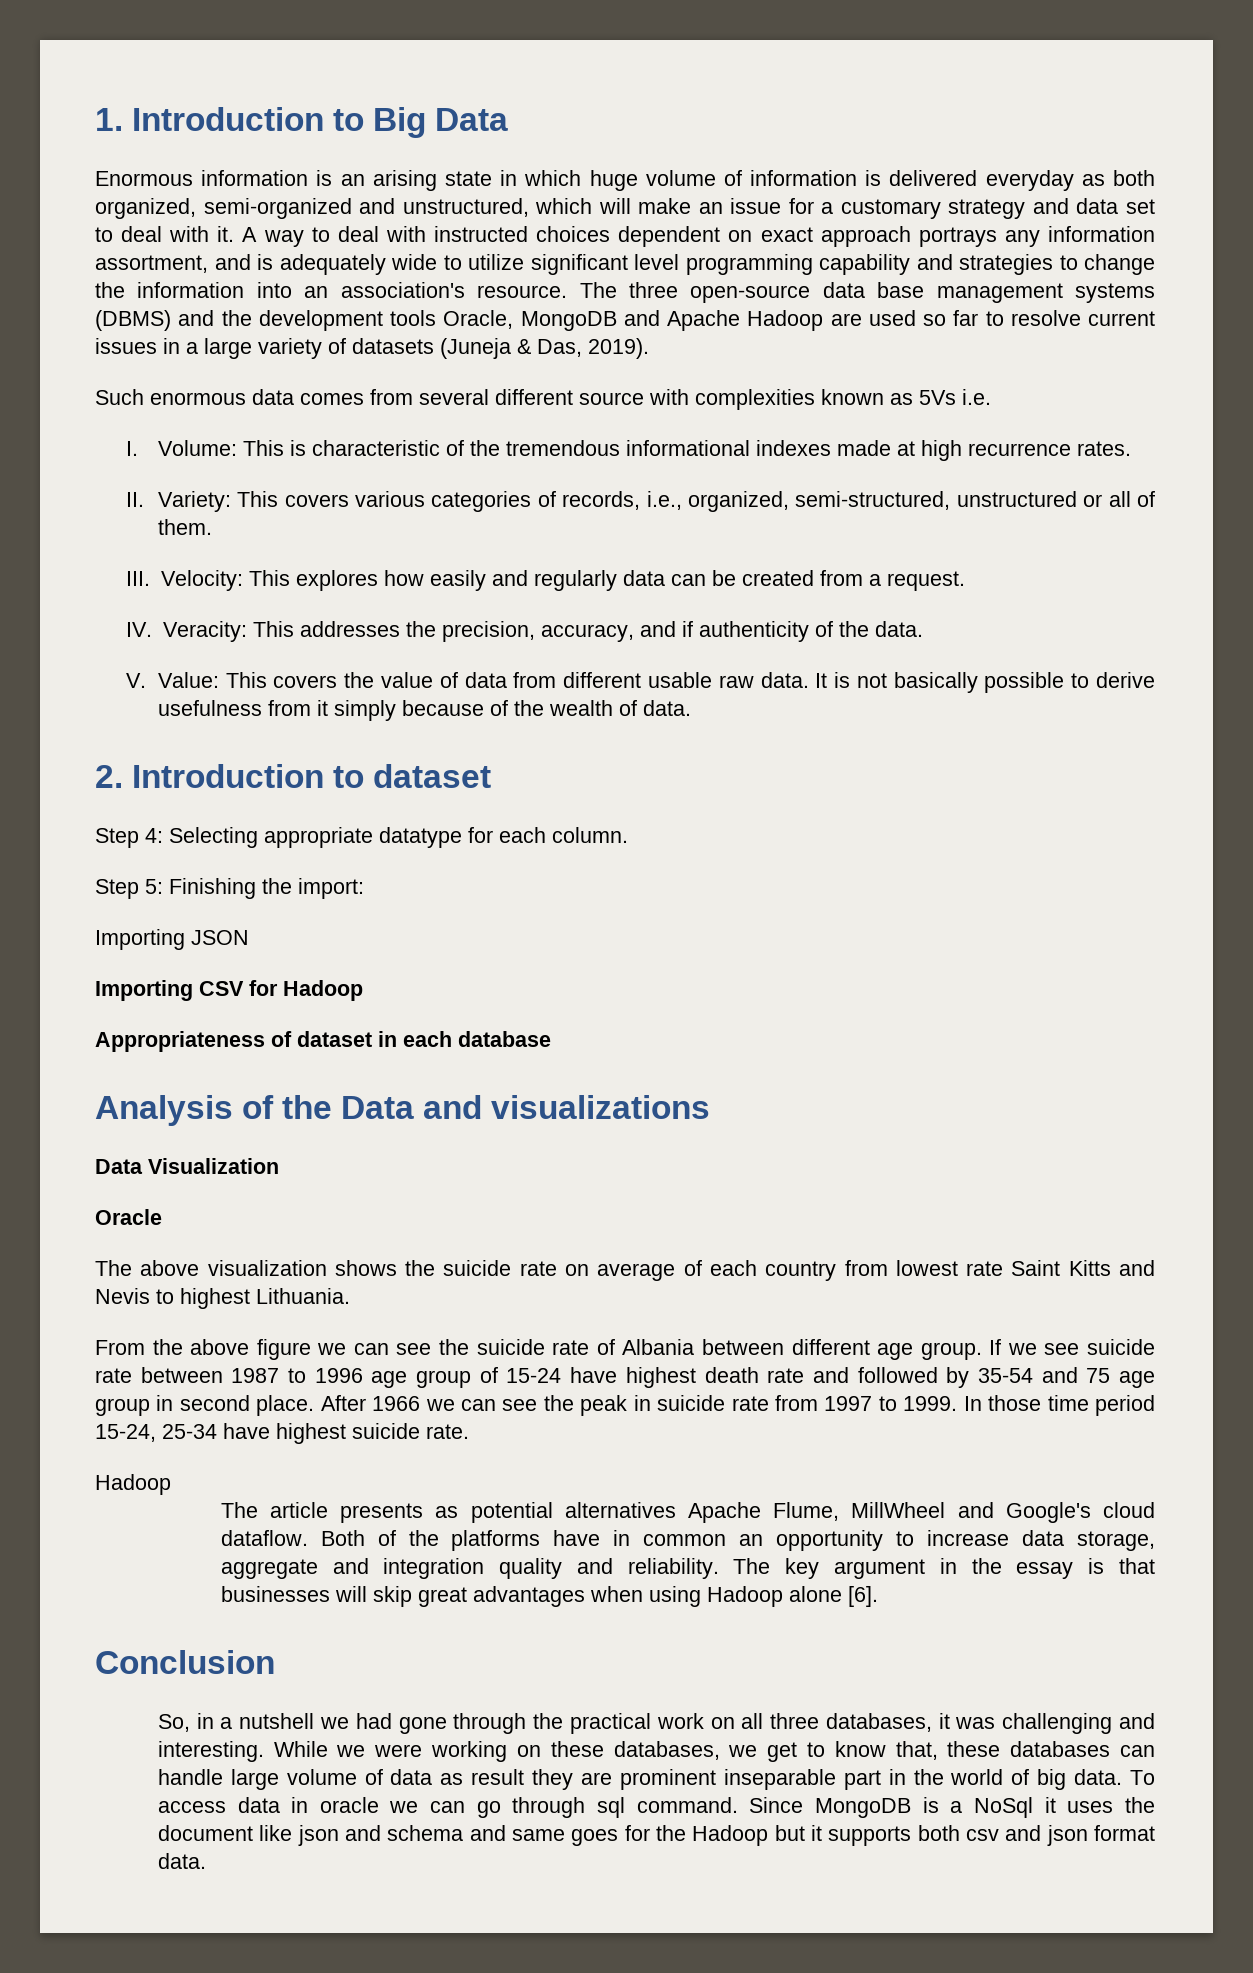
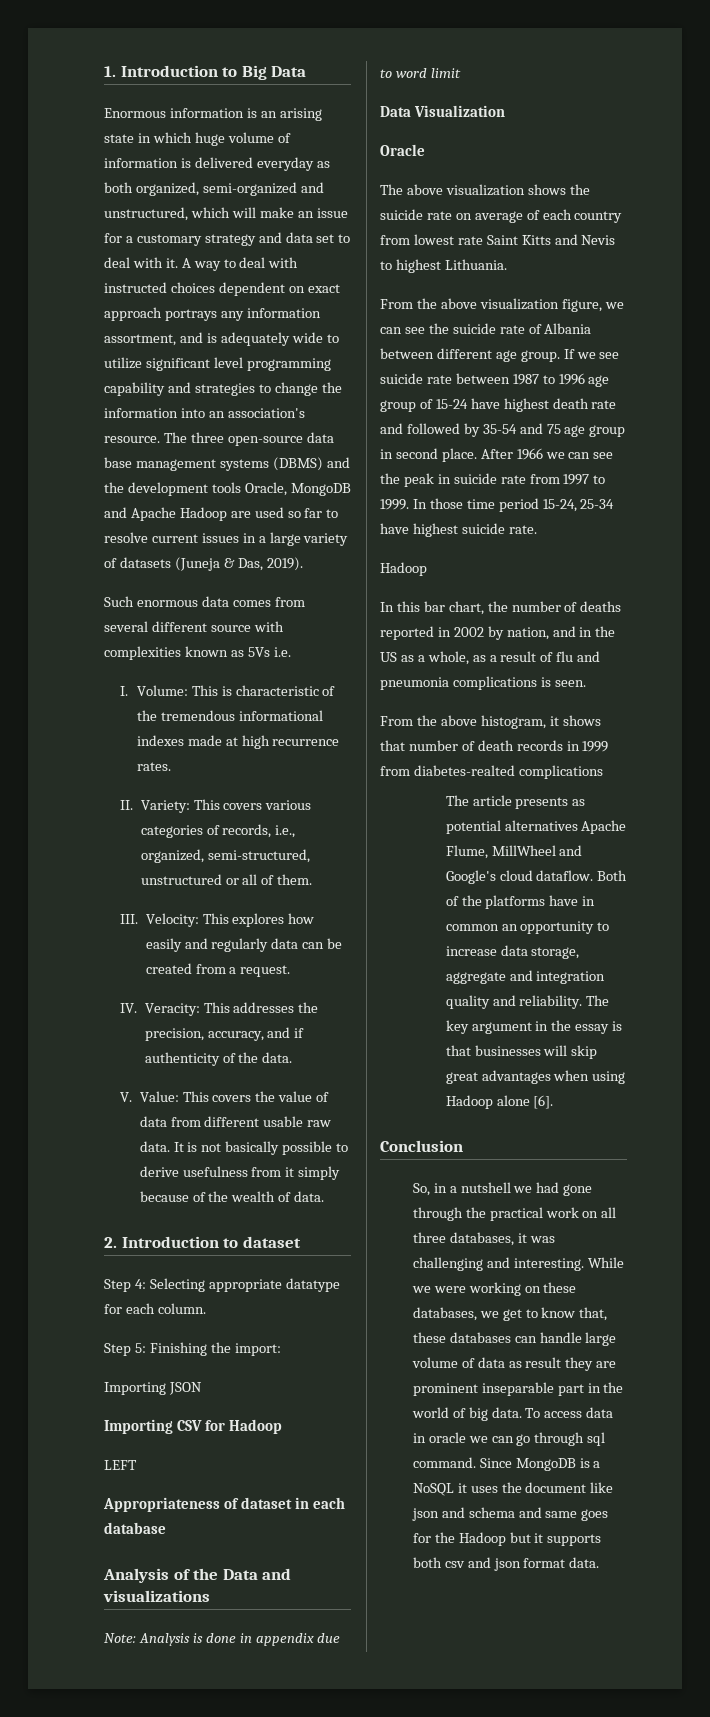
+ LEFT
+ Note: Analysis is done in appendix due to word limit
- From the above figure we can see the suicide rate of Albania between different age group.
+ From the above visualization figure, we can see the suicide rate of Albania between different age group.
+ In this bar chart, the number of deaths reported in 2002 by nation, and in the US as a whole, as a result of flu and pneumonia complications is seen.
+ From the above histogram, it shows that number of death records in 1999 from diabetes-realted complications
- Since MongoDB is a NoSql it uses the document like json and schema and same goes for the Hadoop but it supports both csv and json format data.
+ Since MongoDB is a NoSQL it uses the document like json and schema and same goes for the Hadoop but it supports both csv and json format data.

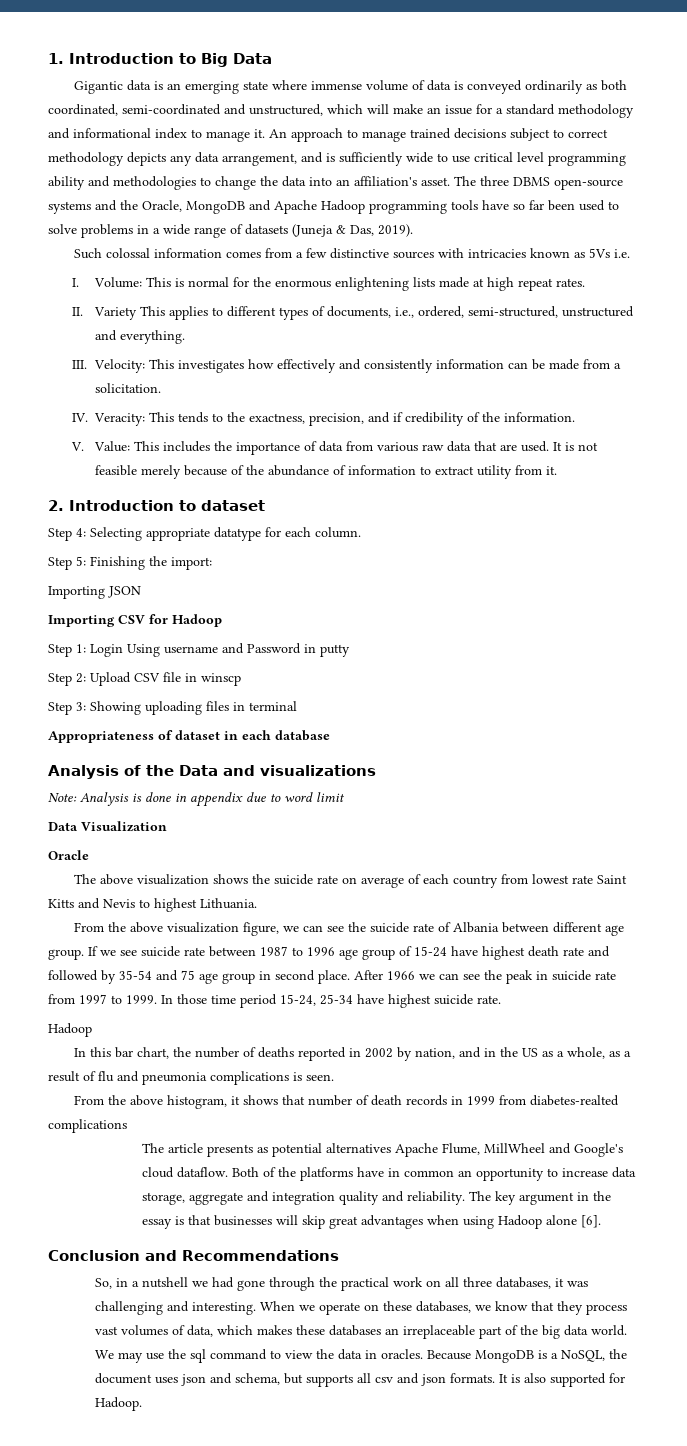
- Enormous information is an arising state in which huge volume of information is delivered everyday as both organized, semi-organized and unstructured, which will make an issue for a customary strategy and data set to deal with it. A way to deal with instructed choices dependent on exact approach portrays any information assortment, and is adequately wide to utilize significant level programming capability and strategies to change the information into an association's resource. The three open-source data base management systems (DBMS) and the development tools Oracle, MongoDB and Apache Hadoop are used so far to resolve current issues in a large variety of datasets (Juneja & Das, 2019).
+ Gigantic data is an emerging state where immense volume of data is conveyed ordinarily as both coordinated, semi-coordinated and unstructured, which will make an issue for a standard methodology and informational index to manage it. An approach to manage trained decisions subject to correct methodology depicts any data arrangement, and is sufficiently wide to use critical level programming ability and methodologies to change the data into an affiliation's asset. The three DBMS open-source systems and the Oracle, MongoDB and Apache Hadoop programming tools have so far been used to solve problems in a wide range of datasets (Juneja & Das, 2019).
- Such enormous data comes from several different source with complexities known as 5Vs i.e.
+ Such colossal information comes from a few distinctive sources with intricacies known as 5Vs i.e.
- I. Volume: This is characteristic of the tremendous informational indexes made at high recurrence rates.
+ I. Volume: This is normal for the enormous enlightening lists made at high repeat rates.
- II. Variety: This covers various categories of records, i.e., organized, semi-structured, unstructured or all of them.
- III. Velocity: This explores how easily and regularly data can be created from a request.
+ II. Variety This applies to different types of documents, i.e., ordered, semi-structured, unstructured and everything.
+ III. Velocity: This investigates how effectively and consistently information can be made from a solicitation.
- IV. Veracity: This addresses the precision, accuracy, and if authenticity of the data.
+ IV. Veracity: This tends to the exactness, precision, and if credibility of the information.
- V. Value: This covers the value of data from different usable raw data. It is not basically possible to derive usefulness from it simply because of the wealth of data.
+ V. Value: This includes the importance of data from various raw data that are used. It is not feasible merely because of the abundance of information to extract utility from it.
- LEFT
+ Step 1: Login Using username and Password in putty
+ Step 2: Upload CSV file in winscp
+ Step 3: Showing uploading files in terminal
- Conclusion
+ Conclusion and Recommendations
- While we were working on these databases, we get to know that, these databases can handle large volume of data as result they are prominent inseparable part in the world of big data. To access data in oracle we can go through sql command. Since MongoDB is a NoSQL it uses the document like json and schema and same goes for the Hadoop but it supports both csv and json format data.
+ When we operate on these databases, we know that they process vast volumes of data, which makes these databases an irreplaceable part of the big data world. We may use the sql command to view the data in oracles. Because MongoDB is a NoSQL, the document uses json and schema, but supports all csv and json formats. It is also supported for Hadoop.

